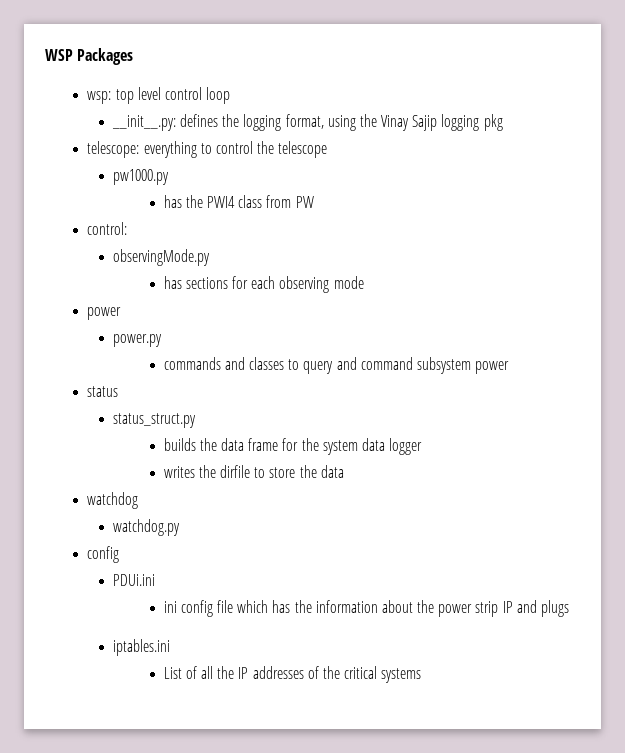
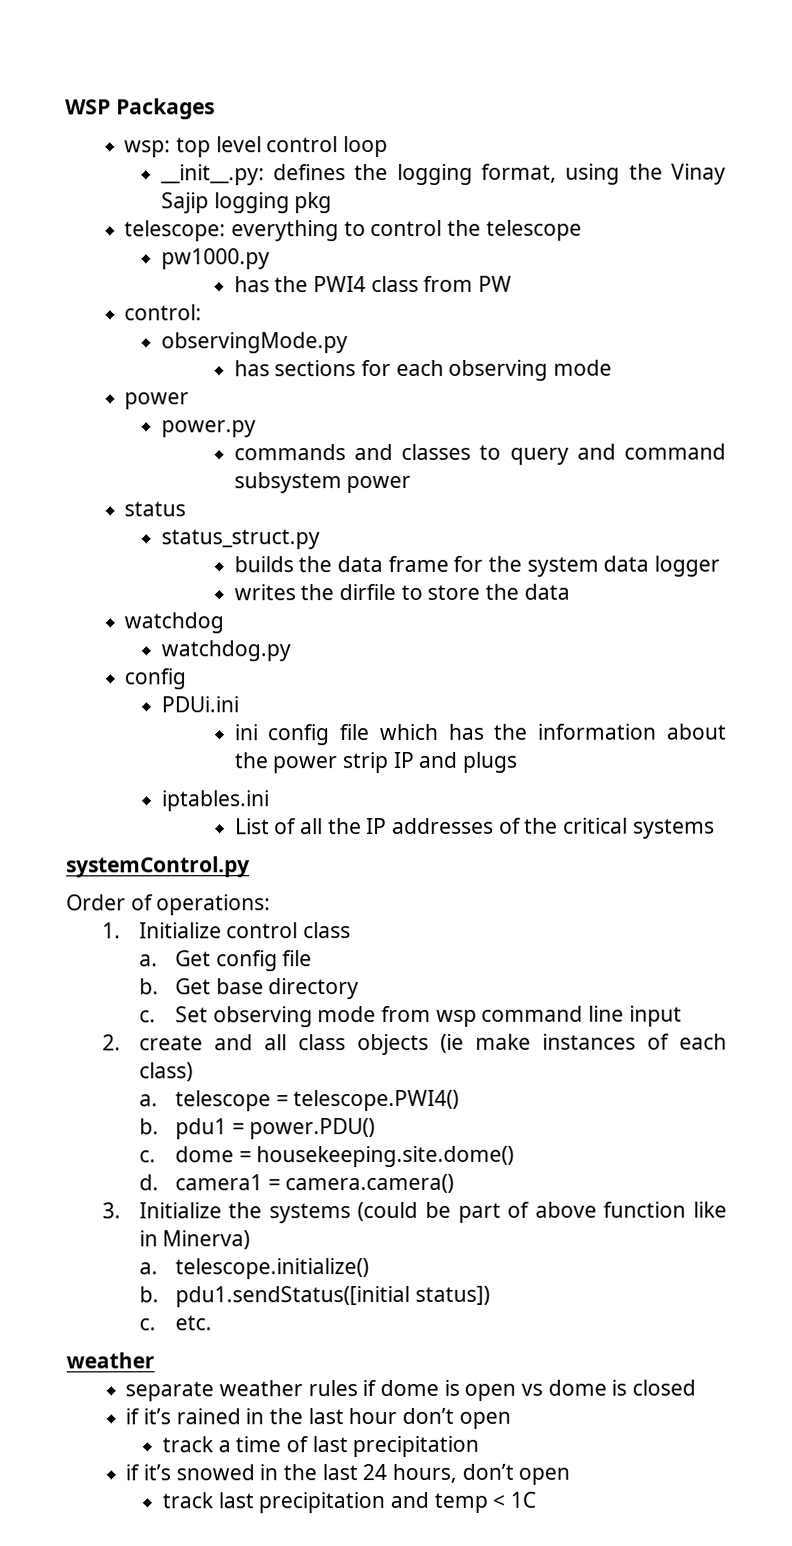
+ systemControl.py
+ Order of operations:
+ 1. Initialize control class
+ a. Get config file
+ b. Get base directory
+ c. Set observing mode from wsp command line input
+ 2. create and all class objects (ie make instances of each class)
+ a. telescope = telescope.PWI4()
+ b. pdu1 = power.PDU()
+ c. dome = housekeeping.site.dome()
+ d. camera1 = camera.camera()
+ 3. Initialize the systems (could be part of above function like in Minerva)
+ a. telescope.initialize()
+ b. pdu1.sendStatus([initial status])
+ c. etc.
+ weather
+ separate weather rules if dome is open vs dome is closed
+ if it’s rained in the last hour don’t open
+ track a time of last precipitation
+ if it’s snowed in the last 24 hours, don’t open
+ track last precipitation and temp < 1C

